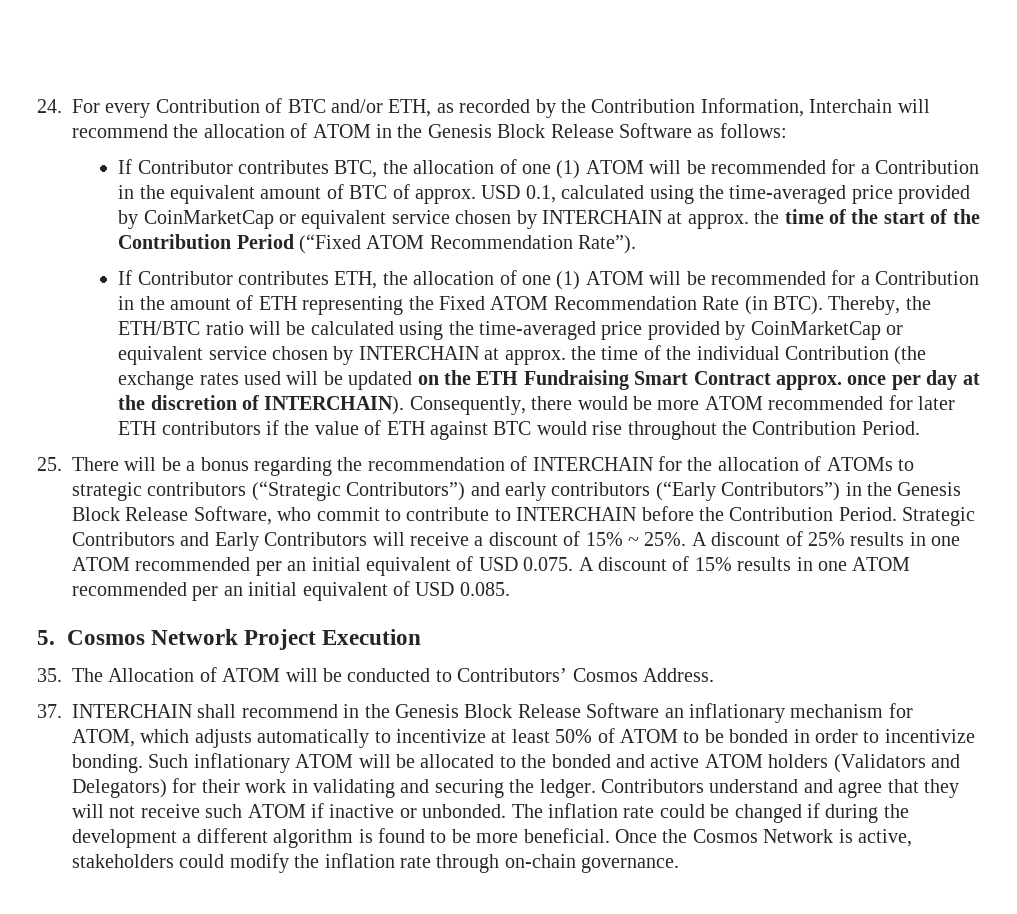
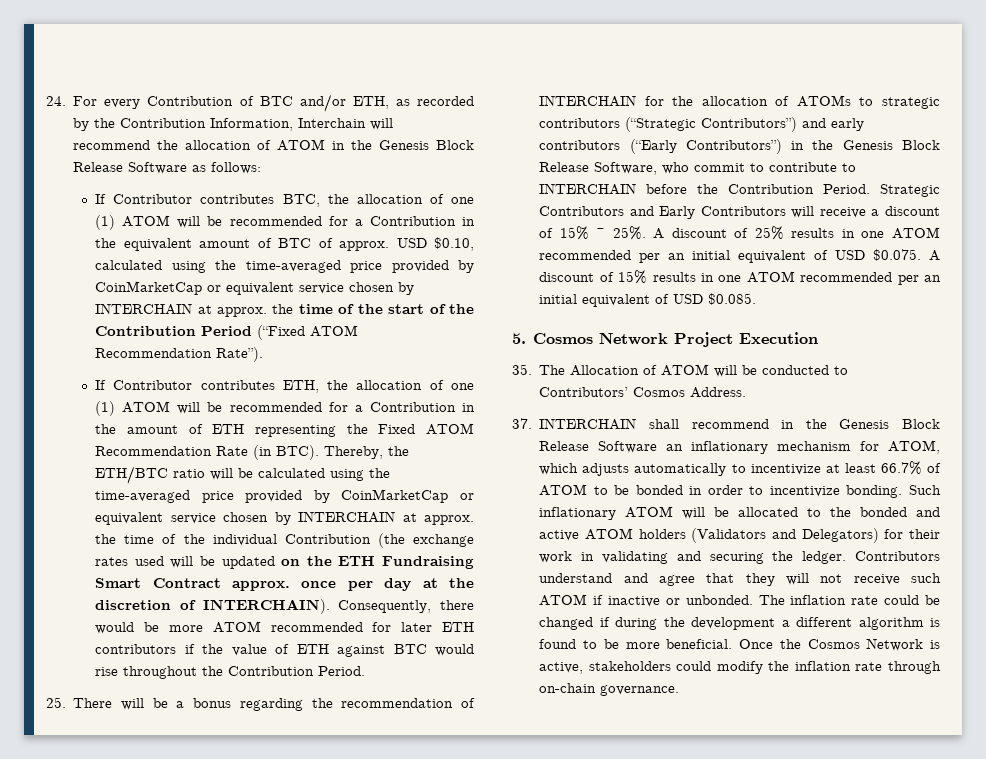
- If Contributor contributes BTC, the allocation of one (1) ATOM will be recommended for a Contribution in the equivalent amount of BTC of approx. USD 0.1, calculated using the time-averaged price provided by CoinMarketCap or equivalent service chosen by INTERCHAIN at approx. the time of the start of the Contribution Period (“Fixed ATOM Recommendation Rate”).
+ If Contributor contributes BTC, the allocation of one (1) ATOM will be recommended for a Contribution in the equivalent amount of BTC of approx. USD $0.10, calculated using the time-averaged price provided by CoinMarketCap or equivalent service chosen by INTERCHAIN at approx. the time of the start of the Contribution Period (“Fixed ATOM Recommendation Rate”).
- A discount of 25% results in one ATOM recommended per an initial equivalent of USD 0.075. A discount of 15% results in one ATOM recommended per an initial equivalent of USD 0.085.
+ A discount of 25% results in one ATOM recommended per an initial equivalent of USD $0.075. A discount of 15% results in one ATOM recommended per an initial equivalent of USD $0.085.
- 37. INTERCHAIN shall recommend in the Genesis Block Release Software an inflationary mechanism for ATOM, which adjusts automatically to incentivize at least 50% of ATOM to be bonded in order to incentivize bonding.
+ 37. INTERCHAIN shall recommend in the Genesis Block Release Software an inflationary mechanism for ATOM, which adjusts automatically to incentivize at least 66.7% of ATOM to be bonded in order to incentivize bonding.

